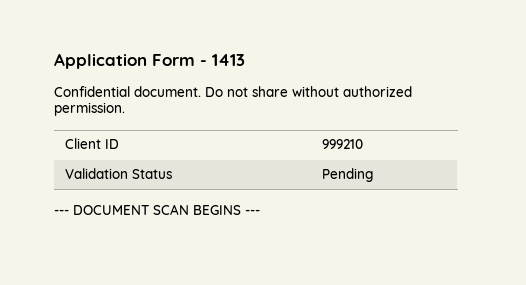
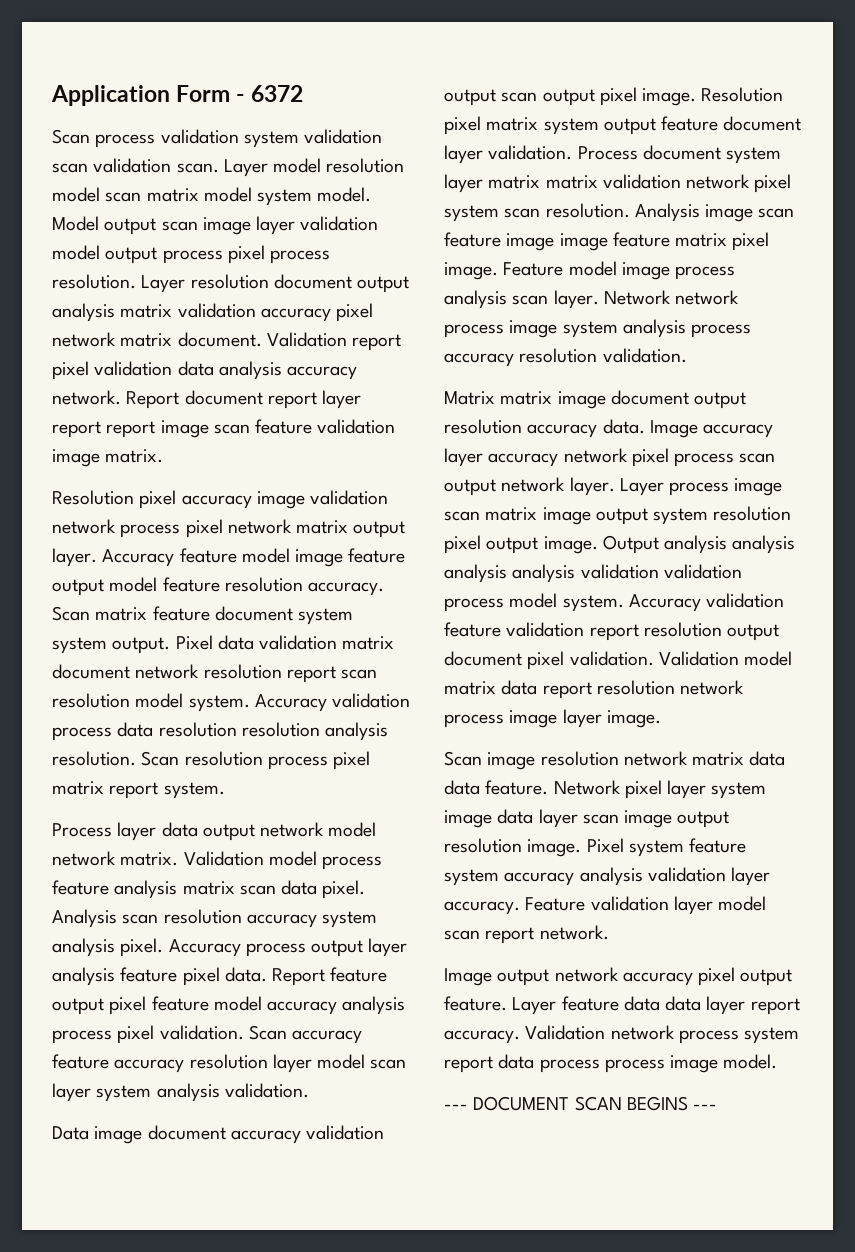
- Application Form - 1413
- Confidential document. Do not share without authorized permission.
- Client ID | 999210
- Validation Status | Pending
+ Application Form - 6372
+ Scan process validation system validation scan validation scan. Layer model resolution model scan matrix model system model. Model output scan image layer validation model output process pixel process resolution. Layer resolution document output analysis matrix validation accuracy pixel network matrix document. Validation report pixel validation data analysis accuracy network. Report document report layer report report image scan feature validation image matrix.
+ Resolution pixel accuracy image validation network process pixel network matrix output layer. Accuracy feature model image feature output model feature resolution accuracy. Scan matrix feature document system system output. Pixel data validation matrix document network resolution report scan resolution model system. Accuracy validation process data resolution resolution analysis resolution. Scan resolution process pixel matrix report system.
+ Process layer data output network model network matrix. Validation model process feature analysis matrix scan data pixel. Analysis scan resolution accuracy system analysis pixel. Accuracy process output layer analysis feature pixel data. Report feature output pixel feature model accuracy analysis process pixel validation. Scan accuracy feature accuracy resolution layer model scan layer system analysis validation.
+ Data image document accuracy validation output scan output pixel image. Resolution pixel matrix system output feature document layer validation. Process document system layer matrix matrix validation network pixel system scan resolution. Analysis image scan feature image image feature matrix pixel image. Feature model image process analysis scan layer. Network network process image system analysis process accuracy resolution validation.
+ Matrix matrix image document output resolution accuracy data. Image accuracy layer accuracy network pixel process scan output network layer. Layer process image scan matrix image output system resolution pixel output image. Output analysis analysis analysis analysis validation validation process model system. Accuracy validation feature validation report resolution output document pixel validation. Validation model matrix data report resolution network process image layer image.
+ Scan image resolution network matrix data data feature. Network pixel layer system image data layer scan image output resolution image. Pixel system feature system accuracy analysis validation layer accuracy. Feature validation layer model scan report network.
+ Image output network accuracy pixel output feature. Layer feature data data layer report accuracy. Validation network process system report data process process image model.

